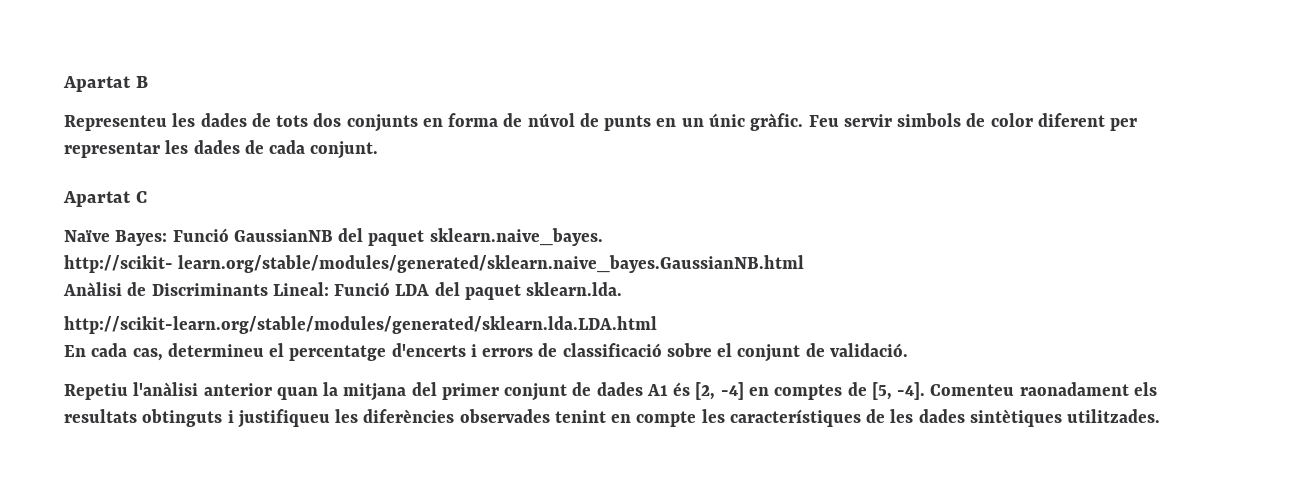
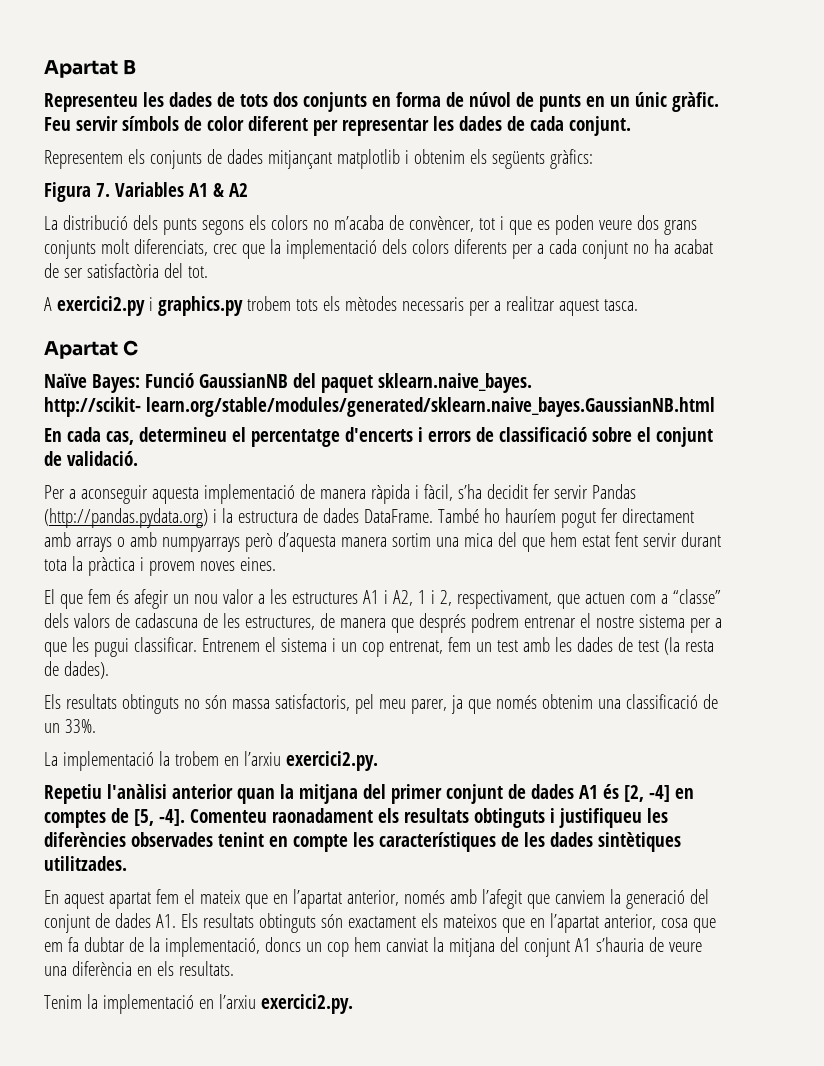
- Feu servir simbols de color diferent per representar les dades de cada conjunt.
+ Feu servir símbols de color diferent per representar les dades de cada conjunt.
+ Representem els conjunts de dades mitjançant matplotlib i obtenim els següents gràfics:
+ Figura 7. Variables A1 & A2
+ La distribució dels punts segons els colors no m’acaba de convèncer, tot i que es poden veure dos grans conjunts molt diferenciats, crec que la implementació dels colors diferents per a cada conjunt no ha acabat de ser satisfactòria del tot.
+ A exercici2.py i graphics.py trobem tots els mètodes necessaris per a realitzar aquest tasca.
- Anàlisi de Discriminants Lineal: Funció LDA del paquet sklearn.lda.
- http://scikit-learn.org/stable/modules/generated/sklearn.lda.LDA.html
+ Per a aconseguir aquesta implementació de manera ràpida i fàcil, s’ha decidit fer servir Pandas (http://pandas.pydata.org) i la estructura de dades DataFrame. També ho hauríem pogut fer directament amb arrays o amb numpyarrays però d’aquesta manera sortim una mica del que hem estat fent servir durant tota la pràctica i provem noves eines.
+ El que fem és afegir un nou valor a les estructures A1 i A2, 1 i 2, respectivament, que actuen com a “classe” dels valors de cadascuna de les estructures, de manera que després podrem entrenar el nostre sistema per a que les pugui classificar. Entrenem el sistema i un cop entrenat, fem un test amb les dades de test (la resta de dades).
+ Els resultats obtinguts no són massa satisfactoris, pel meu parer, ja que només obtenim una classificació de un 33%.
+ La implementació la trobem en l’arxiu exercici2.py.
+ En aquest apartat fem el mateix que en l’apartat anterior, només amb l’afegit que canviem la generació del conjunt de dades A1. Els resultats obtinguts són exactament els mateixos que en l’apartat anterior, cosa que em fa dubtar de la implementació, doncs un cop hem canviat la mitjana del conjunt A1 s’hauria de veure una diferència en els resultats.
+ Tenim la implementació en l’arxiu exercici2.py.

